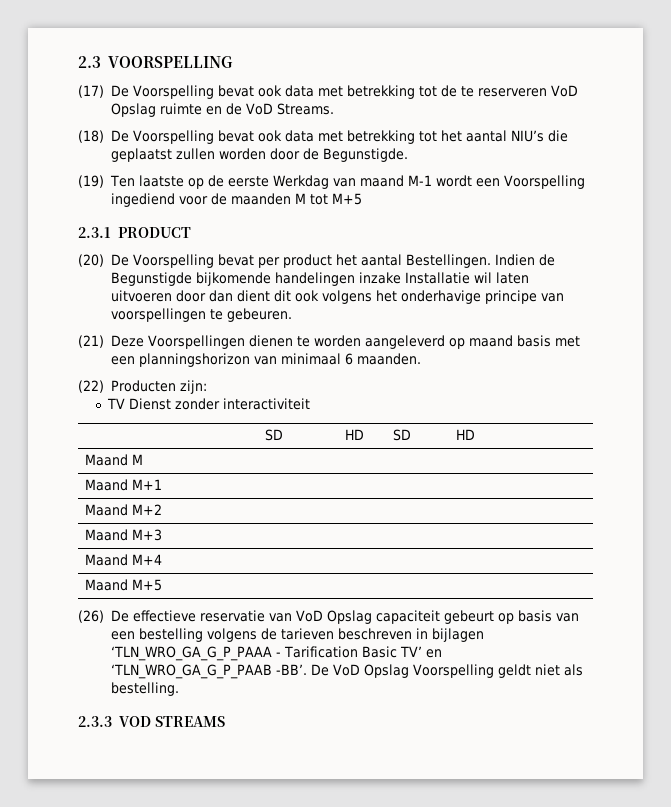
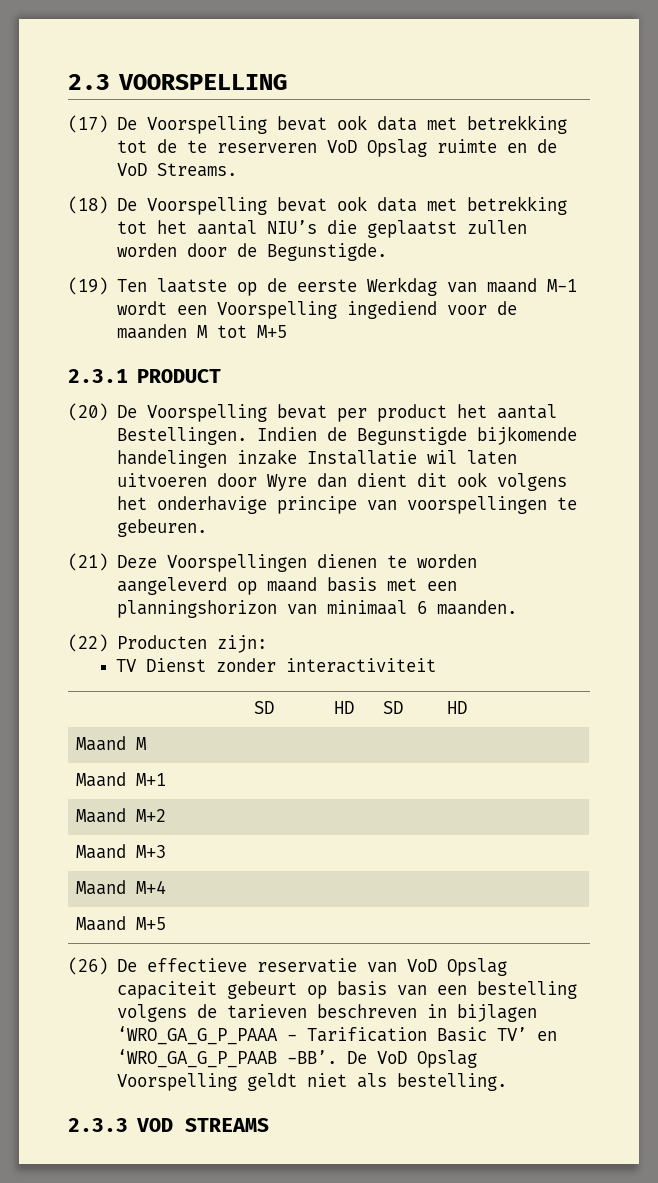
- Indien de Begunstigde bijkomende handelingen inzake Installatie wil laten uitvoeren door dan dient dit ook volgens het onderhavige principe van voorspellingen te gebeuren.
+ Indien de Begunstigde bijkomende handelingen inzake Installatie wil laten uitvoeren door Wyre dan dient dit ook volgens het onderhavige principe van voorspellingen te gebeuren.
- (26) De effectieve reservatie van VoD Opslag capaciteit gebeurt op basis van een bestelling volgens de tarieven beschreven in bijlagen ‘TLN_WRO_GA_G_P_PAAA - Tarification Basic TV’ en ‘TLN_WRO_GA_G_P_PAAB -BB’.
+ (26) De effectieve reservatie van VoD Opslag capaciteit gebeurt op basis van een bestelling volgens de tarieven beschreven in bijlagen ‘WRO_GA_G_P_PAAA - Tarification Basic TV’ en ‘WRO_GA_G_P_PAAB -BB’.

